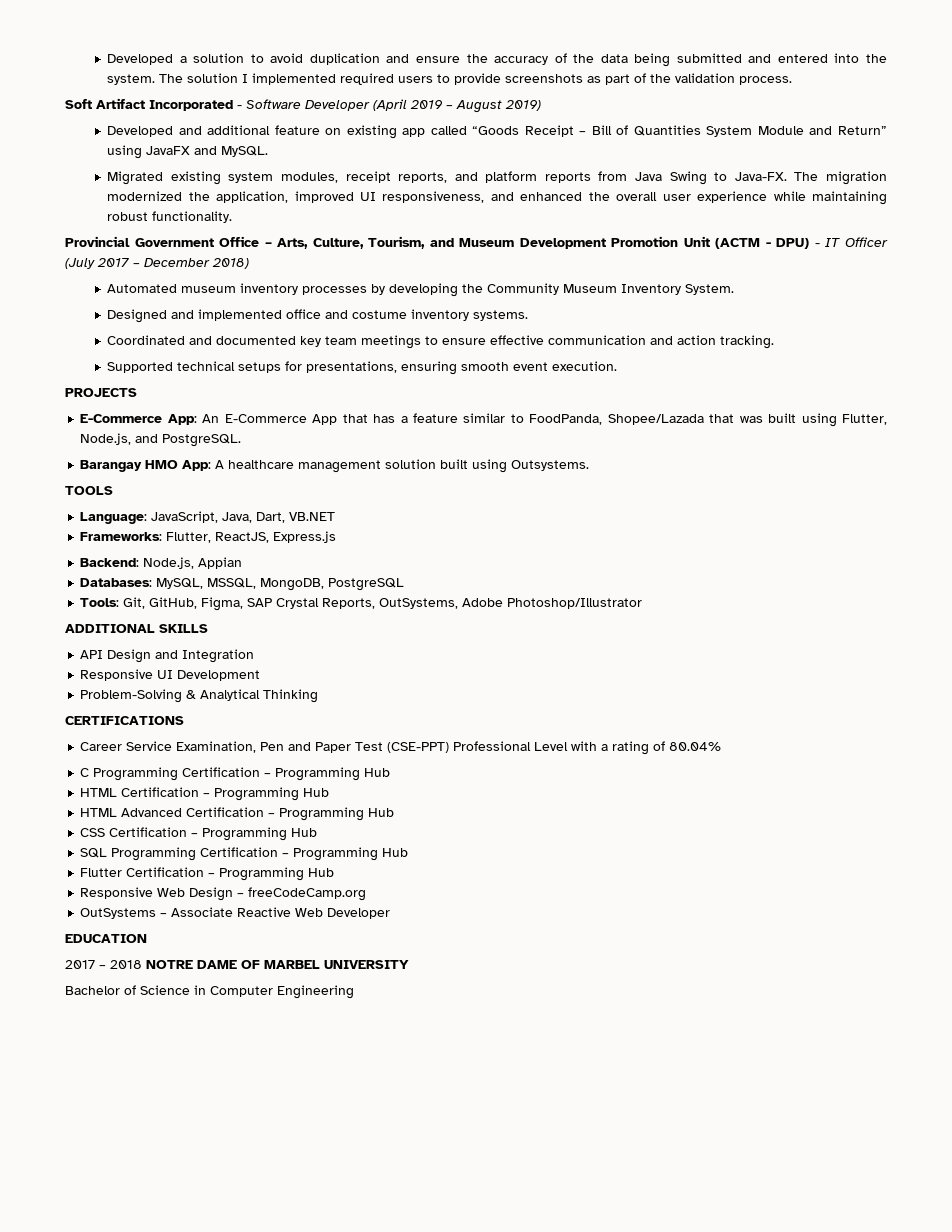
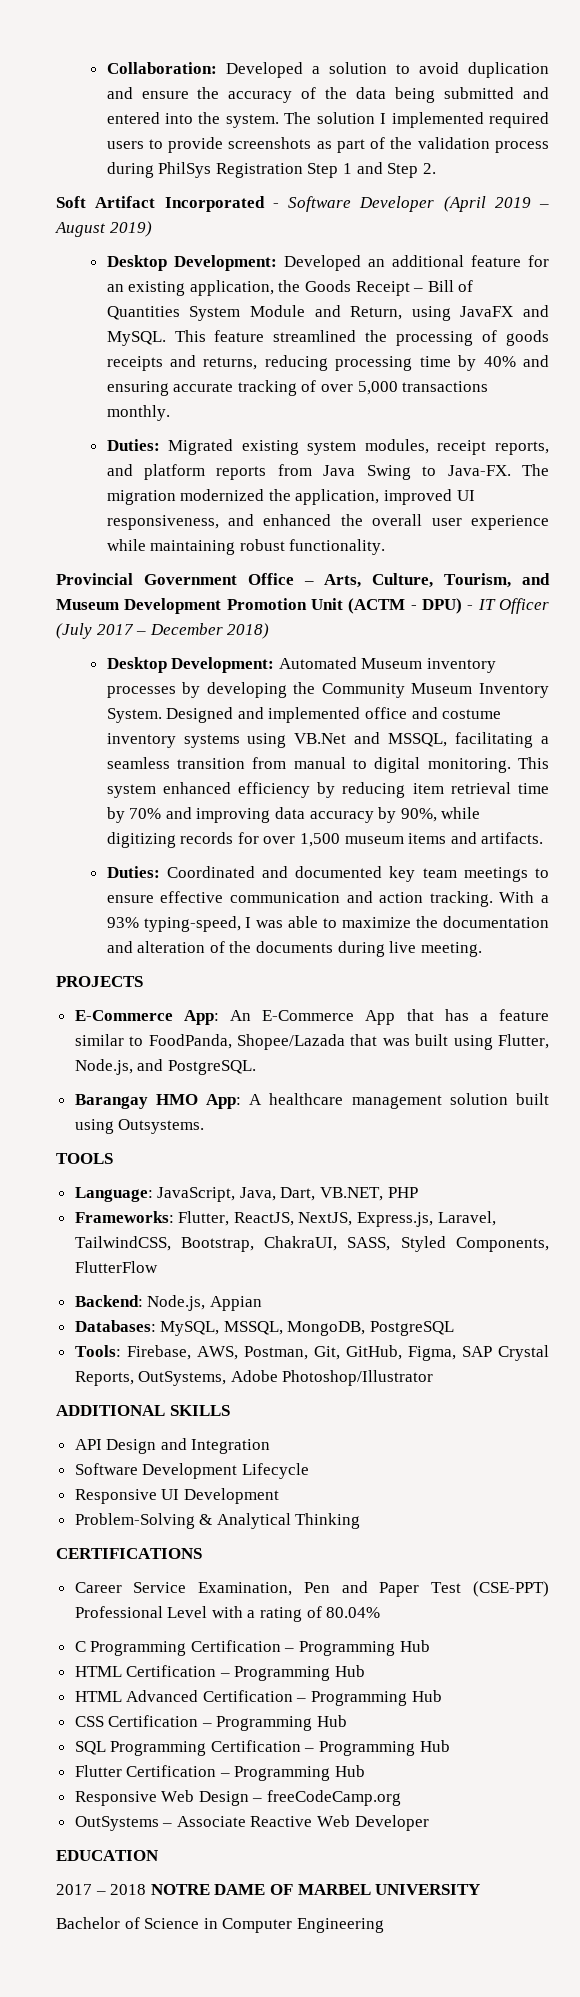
- Developed a solution to avoid duplication and ensure the accuracy of the data being submitted and entered into the system.
+ Collaboration: Developed a solution to avoid duplication and ensure the accuracy of the data being submitted and entered into the system.
- The solution I implemented required users to provide screenshots as part of the validation process.
+ The solution I implemented required users to provide screenshots as part of the validation process during PhilSys Registration Step 1 and Step 2.
- Developed and additional feature on existing app called “Goods Receipt – Bill of Quantities System Module and Return” using JavaFX and MySQL.
- Migrated existing system modules, receipt reports, and platform reports from Java Swing to Java-FX.
+ Desktop Development: Developed an additional feature for an existing application, the Goods Receipt – Bill of Quantities System Module and Return, using JavaFX and MySQL. This feature streamlined the processing of goods receipts and returns, reducing processing time by 40% and ensuring accurate tracking of over 5,000 transactions monthly.
+ Duties: Migrated existing system modules, receipt reports, and platform reports from Java Swing to Java-FX.
- Automated museum inventory processes by developing the Community Museum Inventory System.
- Designed and implemented office and costume inventory systems.
- Coordinated and documented key team meetings to ensure effective communication and action tracking.
- Supported technical setups for presentations, ensuring smooth event execution.
+ Desktop Development: Automated Museum inventory processes by developing the Community Museum Inventory System. Designed and implemented office and costume inventory systems using VB.Net and MSSQL, facilitating a seamless transition from manual to digital monitoring. This system enhanced efficiency by reducing item retrieval time by 70% and improving data accuracy by 90%, while digitizing records for over 1,500 museum items and artifacts.
+ Duties: Coordinated and documented key team meetings to ensure effective communication and action tracking. With a 93% typing-speed, I was able to maximize the documentation and alteration of the documents during live meeting.
- Language: JavaScript, Java, Dart, VB.NET
+ Language: JavaScript, Java, Dart, VB.NET, PHP
- Frameworks: Flutter, ReactJS, Express.js
+ Frameworks: Flutter, ReactJS, NextJS, Express.js, Laravel, TailwindCSS, Bootstrap, ChakraUI, SASS, Styled Components, FlutterFlow
- Tools: Git, GitHub, Figma, SAP Crystal Reports, OutSystems, Adobe Photoshop/Illustrator
+ Tools: Firebase, AWS, Postman, Git, GitHub, Figma, SAP Crystal Reports, OutSystems, Adobe Photoshop/Illustrator
+ Software Development Lifecycle

